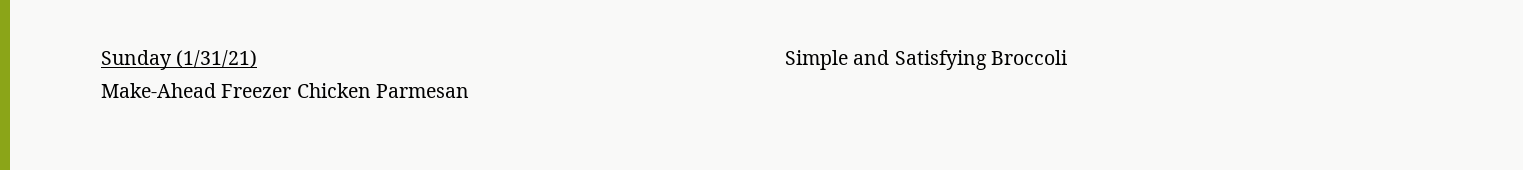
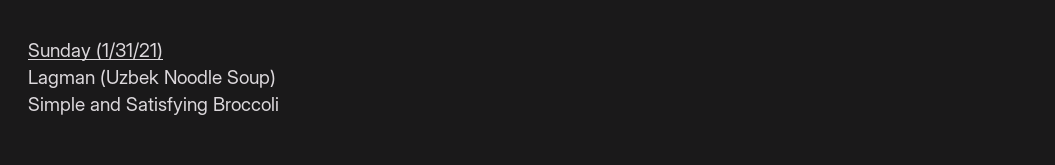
- Make-Ahead Freezer Chicken Parmesan
+ Lagman (Uzbek Noodle Soup)

